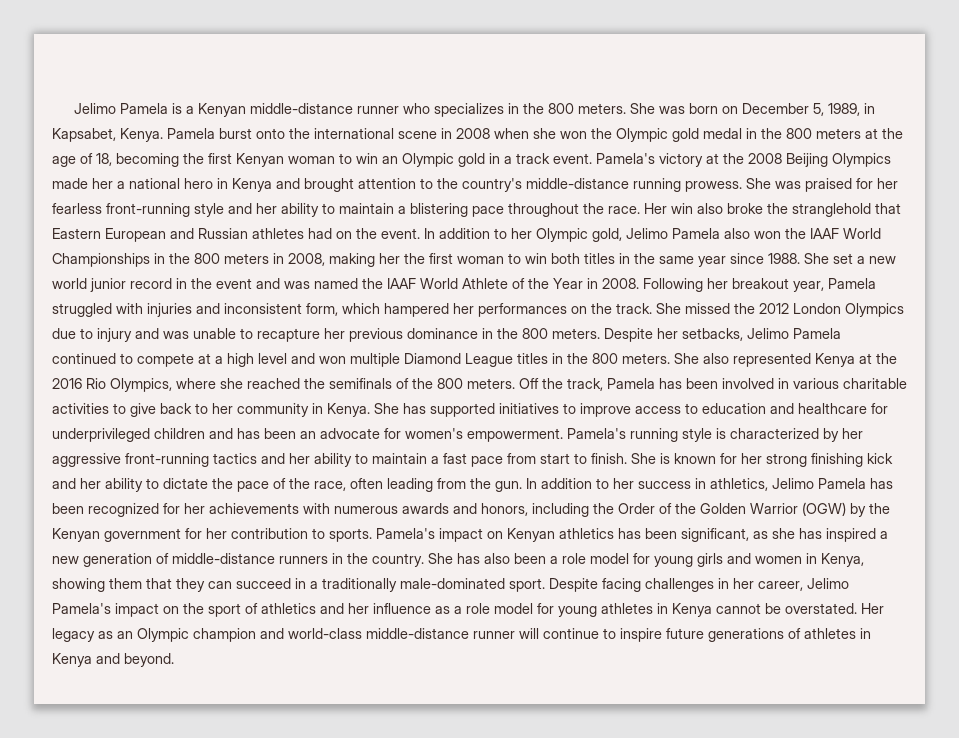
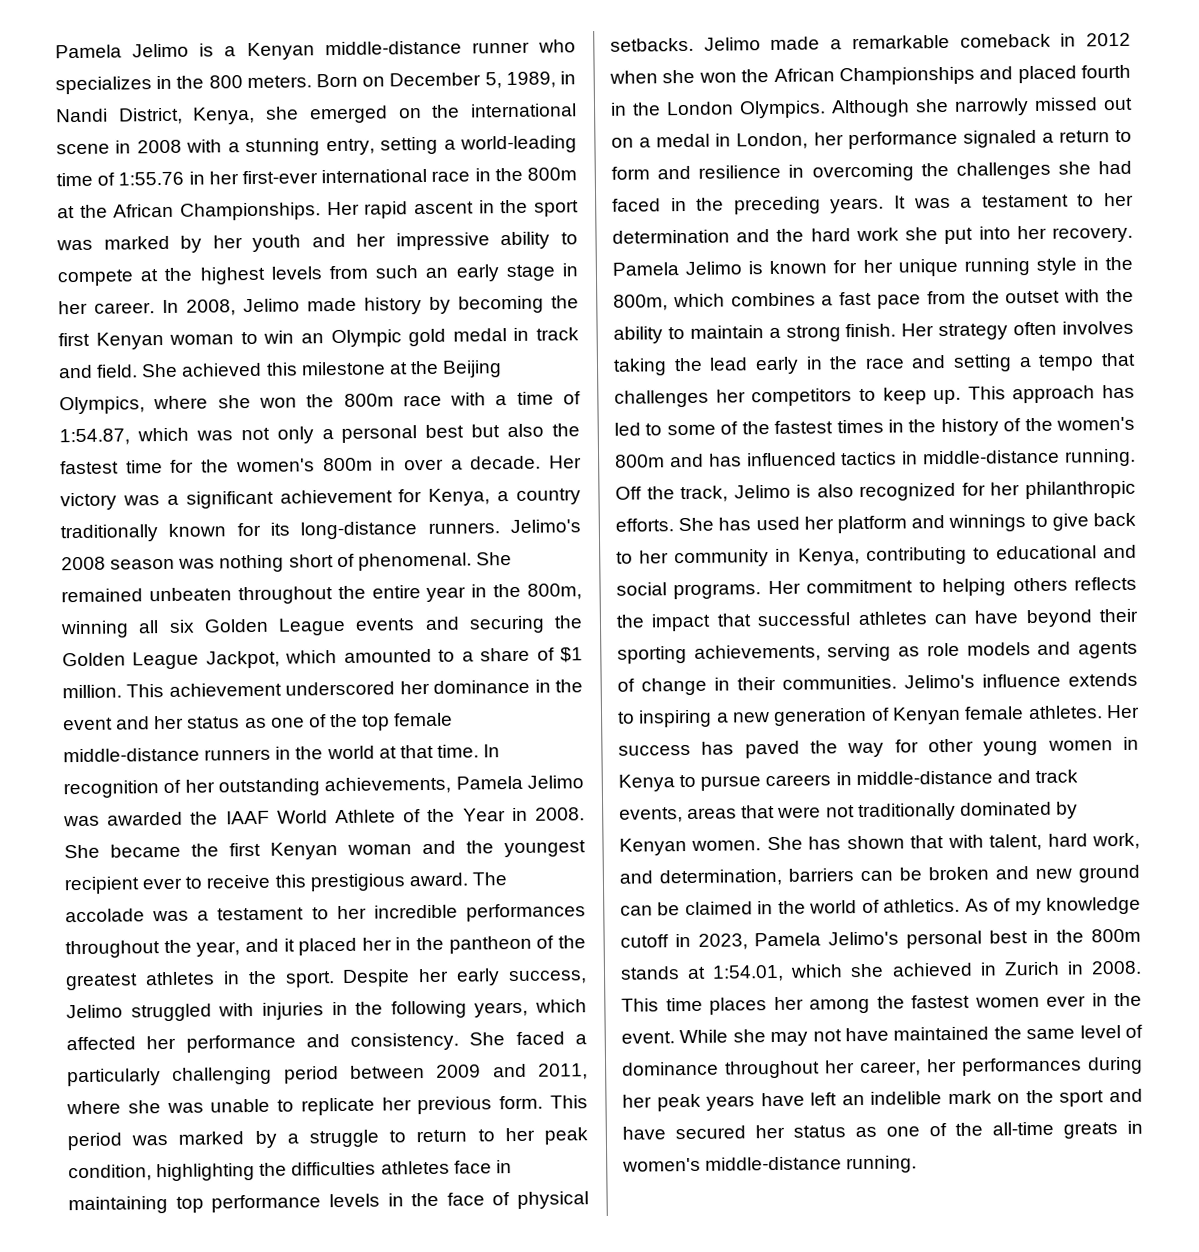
- Jelimo Pamela is a Kenyan middle-distance runner who specializes in the 800 meters.
+ Pamela Jelimo is a Kenyan middle-distance runner who specializes in the 800 meters.
- She was born on December 5, 1989, in Kapsabet, Kenya. Pamela burst onto the international scene in 2008 when she won the Olympic gold medal in the 800 meters at the age of 18, becoming the first Kenyan woman to win an Olympic gold in a track event. Pamela's victory at the 2008 Beijing Olympics made her a national hero in Kenya and brought attention to the country's middle-distance running prowess. She was praised for her fearless front-running style and her ability to maintain a blistering pace throughout the race. Her win also broke the stranglehold that Eastern European and Russian athletes had on the event. In addition to her Olympic gold, Jelimo Pamela also won the IAAF World Championships in the 800 meters in 2008, making her the first woman to win both titles in the same year since 1988. She set a new world junior record in the event and was named the IAAF World Athlete of the Year in 2008.
+ Born on December 5, 1989, in Nandi District, Kenya, she emerged on the international scene in 2008 with a stunning entry, setting a world-leading time of 1:55.76 in her first-ever international race in the 800m at the African Championships. Her rapid ascent in the sport was marked by her youth and her impressive ability to compete at the highest levels from such an early stage in her career. In 2008, Jelimo made history by becoming the first Kenyan woman to win an Olympic gold medal in track and field. She achieved this milestone at the Beijing Olympics, where she won the 800m race with a time of 1:54.87, which was not only a personal best but also the fastest time for the women's 800m in over a decade. Her victory was a significant achievement for Kenya, a country traditionally known for its long-distance runners. Jelimo's 2008 season was nothing short of phenomenal. She remained unbeaten throughout the entire year in the 800m, winning all six Golden League events and securing the Golden League Jackpot, which amounted to a share of $1 million. This achievement underscored her dominance in the event and her status as one of the top female middle-distance runners in the world at that time. In recognition of her outstanding achievements, Pamela Jelimo was awarded the IAAF World Athlete of the Year in 2008.
- Following her breakout year, Pamela struggled with injuries and inconsistent form, which hampered her performances on the track. She missed the 2012 London Olympics due to injury and was unable to recapture her previous dominance in the 800 meters. Despite her setbacks, Jelimo Pamela continued to compete at a high level and won multiple Diamond League titles in the 800 meters. She also represented Kenya at the 2016 Rio Olympics, where she reached the semifinals of the 800 meters. Off the track, Pamela has been involved in various charitable activities to give back to her community in Kenya. She has supported initiatives to improve access to education and healthcare for underprivileged children and has been an advocate for women's empowerment. Pamela's running style is characterized by her aggressive front-running tactics and her ability to maintain a fast pace from start to finish. She is known for her strong finishing kick and her ability to dictate the pace of the race, often leading from the gun. In addition to her success in athletics, Jelimo Pamela has been recognized for her achievements with numerous awards and honors, including the Order of the Golden Warrior (OGW) by the Kenyan government for her contribution to sports. Pamela's impact on Kenyan athletics has been significant, as she has inspired a new generation of middle-distance runners in the country. She has also been a role model for young girls and women in Kenya, showing them that they can succeed in a traditionally male-dominated sport. Despite facing challenges in her career, Jelimo Pamela's impact on the sport of athletics and her influence as a role model for young athletes in Kenya cannot be overstated. Her legacy as an Olympic champion and world-class middle-distance runner will continue to inspire future generations of athletes in Kenya and beyond.
+ She became the first Kenyan woman and the youngest recipient ever to receive this prestigious award. The accolade was a testament to her incredible performances throughout the year, and it placed her in the pantheon of the greatest athletes in the sport. Despite her early success, Jelimo struggled with injuries in the following years, which affected her performance and consistency. She faced a particularly challenging period between 2009 and 2011, where she was unable to replicate her previous form. This period was marked by a struggle to return to her peak condition, highlighting the difficulties athletes face in maintaining top performance levels in the face of physical setbacks. Jelimo made a remarkable comeback in 2012 when she won the African Championships and placed fourth in the London Olympics. Although she narrowly missed out on a medal in London, her performance signaled a return to form and resilience in overcoming the challenges she had faced in the preceding years. It was a testament to her determination and the hard work she put into her recovery. Pamela Jelimo is known for her unique running style in the 800m, which combines a fast pace from the outset with the ability to maintain a strong finish. Her strategy often involves taking the lead early in the race and setting a tempo that challenges her competitors to keep up. This approach has led to some of the fastest times in the history of the women's 800m and has influenced tactics in middle-distance running. Off the track, Jelimo is also recognized for her philanthropic efforts. She has used her platform and winnings to give back to her community in Kenya, contributing to educational and social programs. Her commitment to helping others reflects the impact that successful athletes can have beyond their sporting achievements, serving as role models and agents of change in their communities. Jelimo's influence extends to inspiring a new generation of Kenyan female athletes. Her success has paved the way for other young women in Kenya to pursue careers in middle-distance and track events, areas that were not traditionally dominated by Kenyan women. She has shown that with talent, hard work, and determination, barriers can be broken and new ground can be claimed in the world of athletics. As of my knowledge cutoff in 2023, Pamela Jelimo's personal best in the 800m stands at 1:54.01, which she achieved in Zurich in 2008. This time places her among the fastest women ever in the event. While she may not have maintained the same level of dominance throughout her career, her performances during her peak years have left an indelible mark on the sport and have secured her status as one of the all-time greats in women's middle-distance running.

